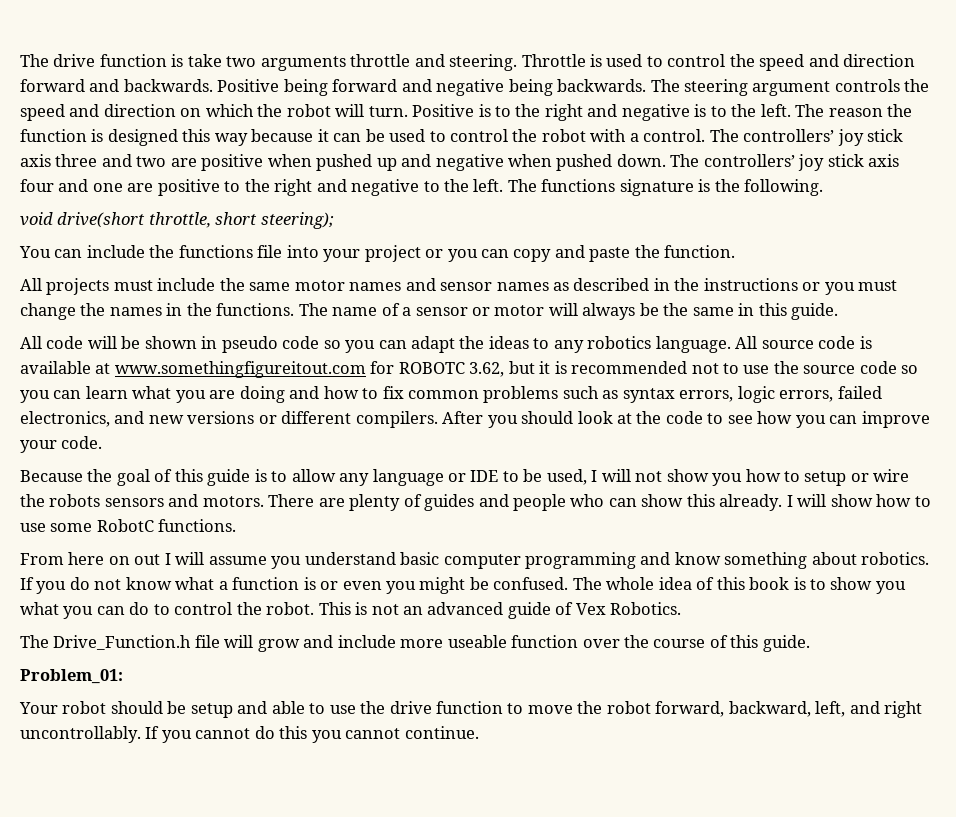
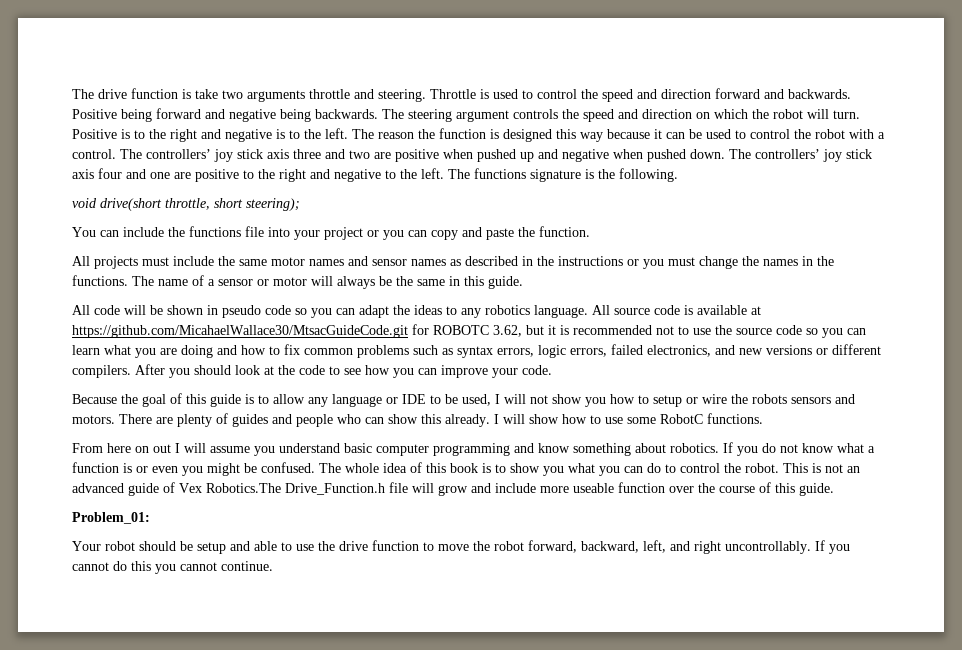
- All source code is available at www.somethingfigureitout.com for ROBOTC 3.62, but it is recommended not to use the source code so you can learn what you are doing and how to fix common problems such as syntax errors, logic errors, failed electronics, and new versions or different compilers.
+ All source code is available at https://github.com/MicahaelWallace30/MtsacGuideCode.git for ROBOTC 3.62, but it is recommended not to use the source code so you can learn what you are doing and how to fix common problems such as syntax errors, logic errors, failed electronics, and new versions or different compilers.
- This is not an advanced guide of Vex Robotics.
- The Drive_Function.h file will grow and include more useable function over the course of this guide.
+ This is not an advanced guide of Vex Robotics.The Drive_Function.h file will grow and include more useable function over the course of this guide.

